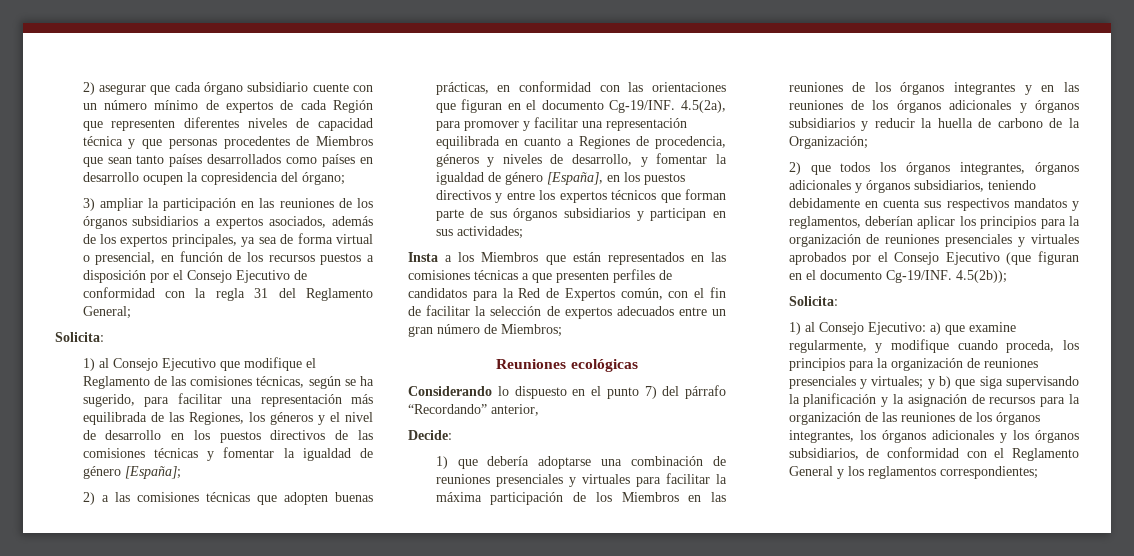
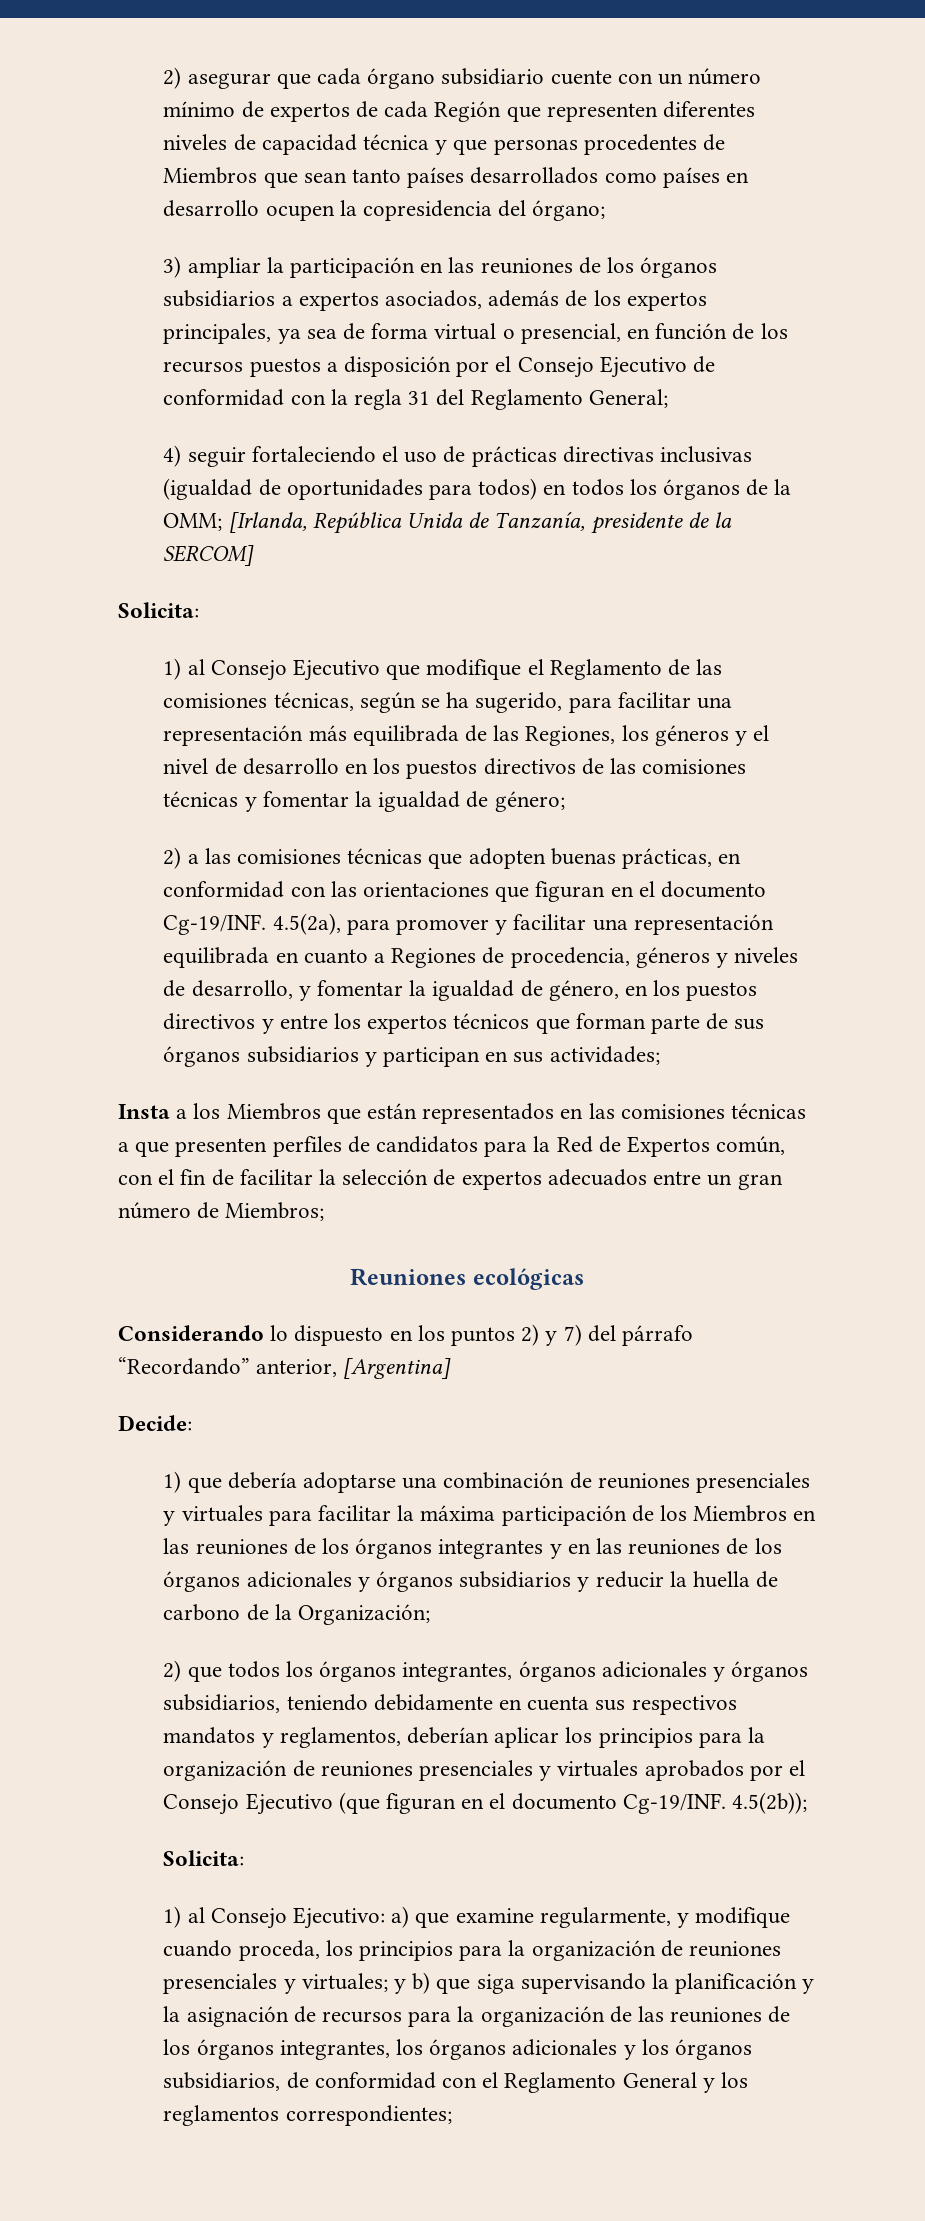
+ 4) seguir fortaleciendo el uso de prácticas directivas inclusivas (igualdad de oportunidades para todos) en todos los órganos de la OMM; [Irlanda, República Unida de Tanzanía, presidente de la SERCOM]
- 1) al Consejo Ejecutivo que modifique el Reglamento de las comisiones técnicas, según se ha sugerido, para facilitar una representación más equilibrada de las Regiones, los géneros y el nivel de desarrollo en los puestos directivos de las comisiones técnicas y fomentar la igualdad de género [España];
+ 1) al Consejo Ejecutivo que modifique el Reglamento de las comisiones técnicas, según se ha sugerido, para facilitar una representación más equilibrada de las Regiones, los géneros y el nivel de desarrollo en los puestos directivos de las comisiones técnicas y fomentar la igualdad de género;
- 4.5(2a), para promover y facilitar una representación equilibrada en cuanto a Regiones de procedencia, géneros y niveles de desarrollo, y fomentar la igualdad de género [España], en los puestos directivos y entre los expertos técnicos que forman parte de sus órganos subsidiarios y participan en sus actividades;
+ 4.5(2a), para promover y facilitar una representación equilibrada en cuanto a Regiones de procedencia, géneros y niveles de desarrollo, y fomentar la igualdad de género, en los puestos directivos y entre los expertos técnicos que forman parte de sus órganos subsidiarios y participan en sus actividades;
- Considerando lo dispuesto en el punto 7) del párrafo “Recordando” anterior,
+ Considerando lo dispuesto en los puntos 2) y 7) del párrafo “Recordando” anterior, [Argentina]

